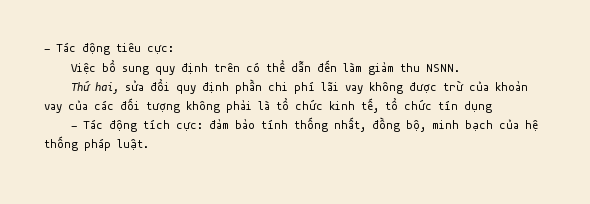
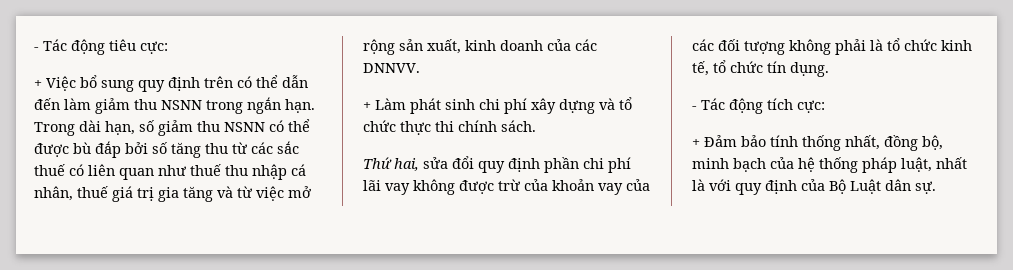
- Việc bổ sung quy định trên có thể dẫn đến làm giảm thu NSNN.
+ + Việc bổ sung quy định trên có thể dẫn đến làm giảm thu NSNN trong ngắn hạn. Trong dài hạn, số giảm thu NSNN có thể được bù đắp bởi số tăng thu từ các sắc thuế có liên quan như thuế thu nhập cá nhân, thuế giá trị gia tăng và từ việc mở rộng sản xuất, kinh doanh của các DNNVV.
+ + Làm phát sinh chi phí xây dựng và tổ chức thực thi chính sách.
- Thứ hai, sửa đổi quy định phần chi phí lãi vay không được trừ của khoản vay của các đối tượng không phải là tổ chức kinh tế, tổ chức tín dụng
+ Thứ hai, sửa đổi quy định phần chi phí lãi vay không được trừ của khoản vay của các đối tượng không phải là tổ chức kinh tế, tổ chức tín dụng.
- - Tác động tích cực: đảm bảo tính thống nhất, đồng bộ, minh bạch của hệ thống pháp luật.
+ - Tác động tích cực:
+ + Đảm bảo tính thống nhất, đồng bộ, minh bạch của hệ thống pháp luật, nhất là với quy định của Bộ Luật dân sự.

